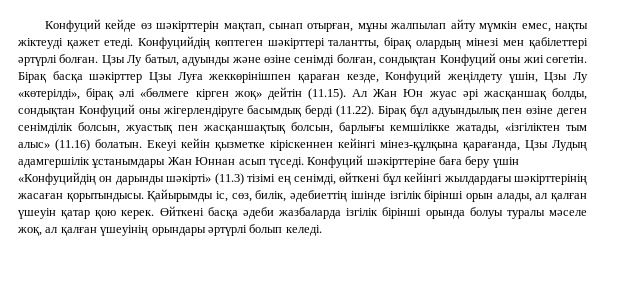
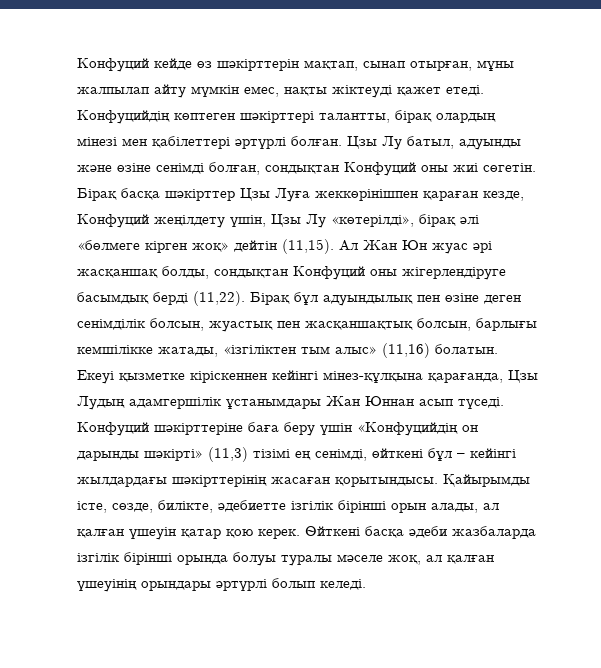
- Бірақ басқа шәкірттер Цзы Луға жеккөрінішпен қараған кезде, Конфуций жеңілдету үшін, Цзы Лу «көтерілді», бірақ әлі «бөлмеге кірген жоқ» дейтін (11.15). Ал Жан Юн жуас әрі жасқаншақ болды, сондықтан Конфуций оны жігерлендіруге басымдық берді (11.22). Бірақ бұл адуындылық пен өзіне деген сенімділік болсын, жуастық пен жасқаншақтық болсын, барлығы кемшілікке жатады, «ізгіліктен тым алыс» (11.16) болатын.
+ Бірақ басқа шәкірттер Цзы Луға жеккөрінішпен қараған кезде, Конфуций жеңілдету үшін, Цзы Лу «көтерілді», бірақ әлі «бөлмеге кірген жоқ» дейтін (11,15). Ал Жан Юн жуас әрі жасқаншақ болды, сондықтан Конфуций оны жігерлендіруге басымдық берді (11,22). Бірақ бұл адуындылық пен өзіне деген сенімділік болсын, жуастық пен жасқаншақтық болсын, барлығы кемшілікке жатады, «ізгіліктен тым алыс» (11,16) болатын.
- Екеуі кейін қызметке кіріскеннен кейінгі мінез-құлқына қарағанда, Цзы Лудың адамгершілік ұстанымдары Жан Юннан асып түседі.
+ Екеуі қызметке кіріскеннен кейінгі мінез-құлқына қарағанда, Цзы Лудың адамгершілік ұстанымдары Жан Юннан асып түседі.
- Конфуций шәкірттеріне баға беру үшін «Конфуцийдің он дарынды шәкірті» (11.3) тізімі ең сенімді, өйткені бұл кейінгі жылдардағы шәкірттерінің жасаған қорытындысы.
+ Конфуций шәкірттеріне баға беру үшін «Конфуцийдің он дарынды шәкірті» (11,3) тізімі ең сенімді, өйткені бұл – кейінгі жылдардағы шәкірттерінің жасаған қорытындысы.
- Қайырымды іс, сөз, билік, әдебиеттің ішінде ізгілік бірінші орын алады, ал қалған үшеуін қатар қою керек.
+ Қайырымды істе, сөзде, билікте, әдебиетте ізгілік бірінші орын алады, ал қалған үшеуін қатар қою керек.

